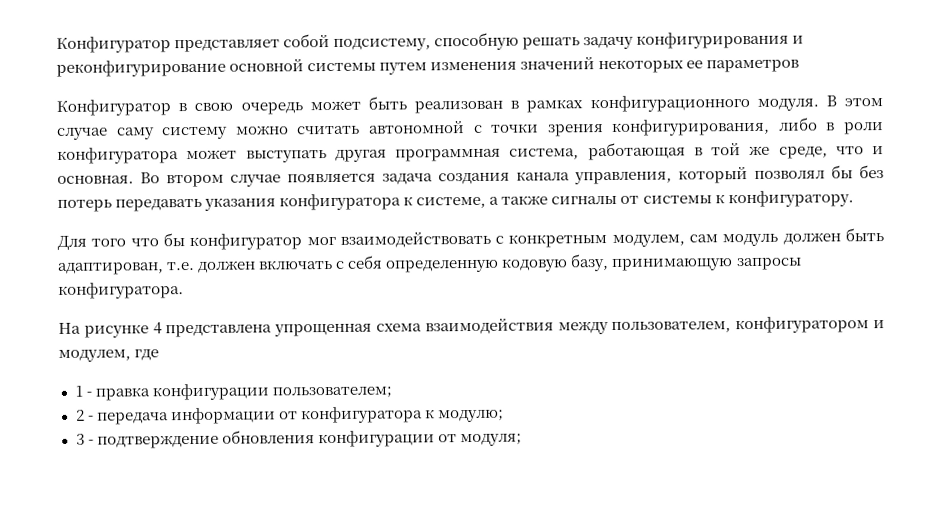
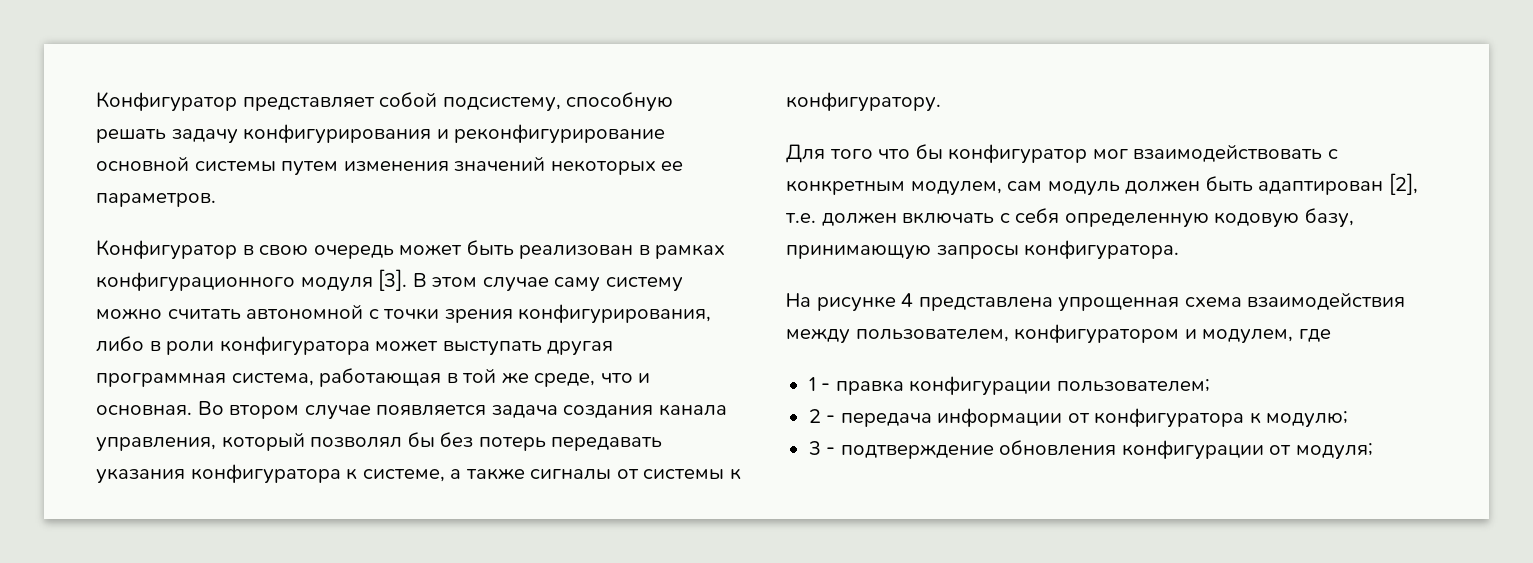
- Конфигуратор представляет собой подсистему, способную решать задачу конфигурирования и реконфигурирование основной системы путем изменения значений некоторых ее параметров
+ Конфигуратор представляет собой подсистему, способную решать задачу конфигурирования и реконфигурирование основной системы путем изменения значений некоторых ее параметров.
- Конфигуратор в свою очередь может быть реализован в рамках конфигурационного модуля.
+ Конфигуратор в свою очередь может быть реализован в рамках конфигурационного модуля [3].
- Для того что бы конфигуратор мог взаимодействовать с конкретным модулем, сам модуль должен быть адаптирован, т.е. должен включать с себя определенную кодовую базу, принимающую запросы конфигуратора.
+ Для того что бы конфигуратор мог взаимодействовать с конкретным модулем, сам модуль должен быть адаптирован [2], т.е. должен включать с себя определенную кодовую базу, принимающую запросы конфигуратора.

